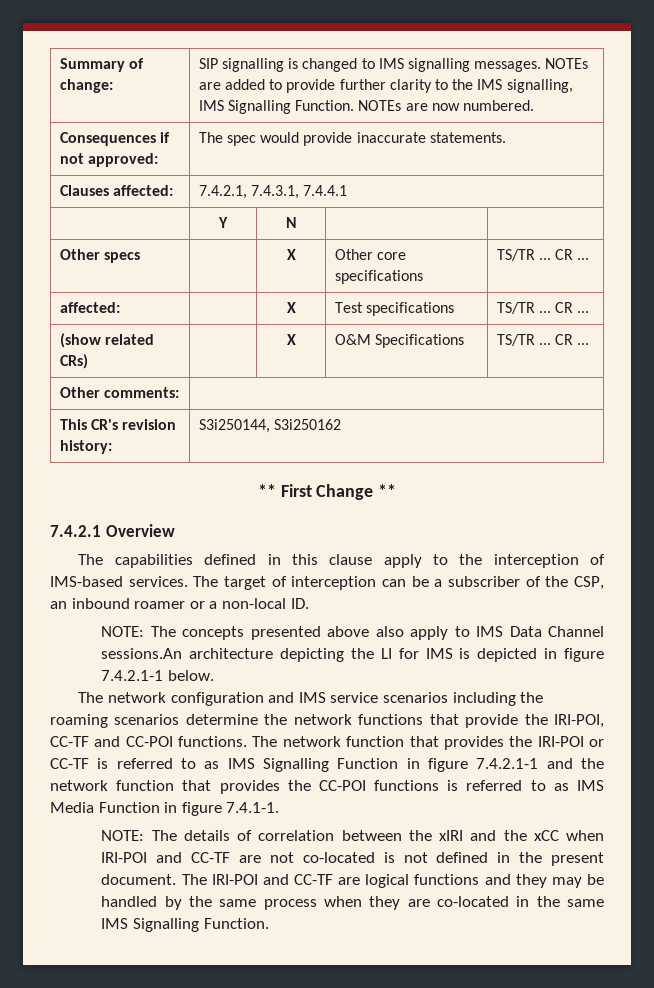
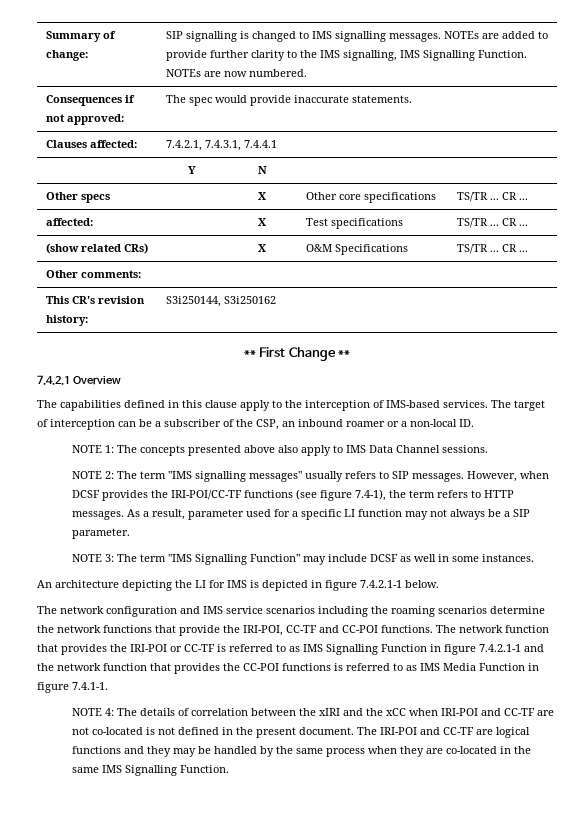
- NOTE: The concepts presented above also apply to IMS Data Channel sessions.An architecture depicting the LI for IMS is depicted in figure 7.4.2.1-1 below.
+ NOTE 1: The concepts presented above also apply to IMS Data Channel sessions.
+ NOTE 2: The term "IMS signalling messages" usually refers to SIP messages. However, when DCSF provides the IRI-POI/CC-TF functions (see figure 7.4-1), the term refers to HTTP messages. As a result, parameter used for a specific LI function may not always be a SIP parameter.
+ NOTE 3: The term "IMS Signalling Function" may include DCSF as well in some instances.
+ An architecture depicting the LI for IMS is depicted in figure 7.4.2.1-1 below.
- NOTE: The details of correlation between the xIRI and the xCC when IRI-POI and CC-TF are not co-located is not defined in the present document.
+ NOTE 4: The details of correlation between the xIRI and the xCC when IRI-POI and CC-TF are not co-located is not defined in the present document.

